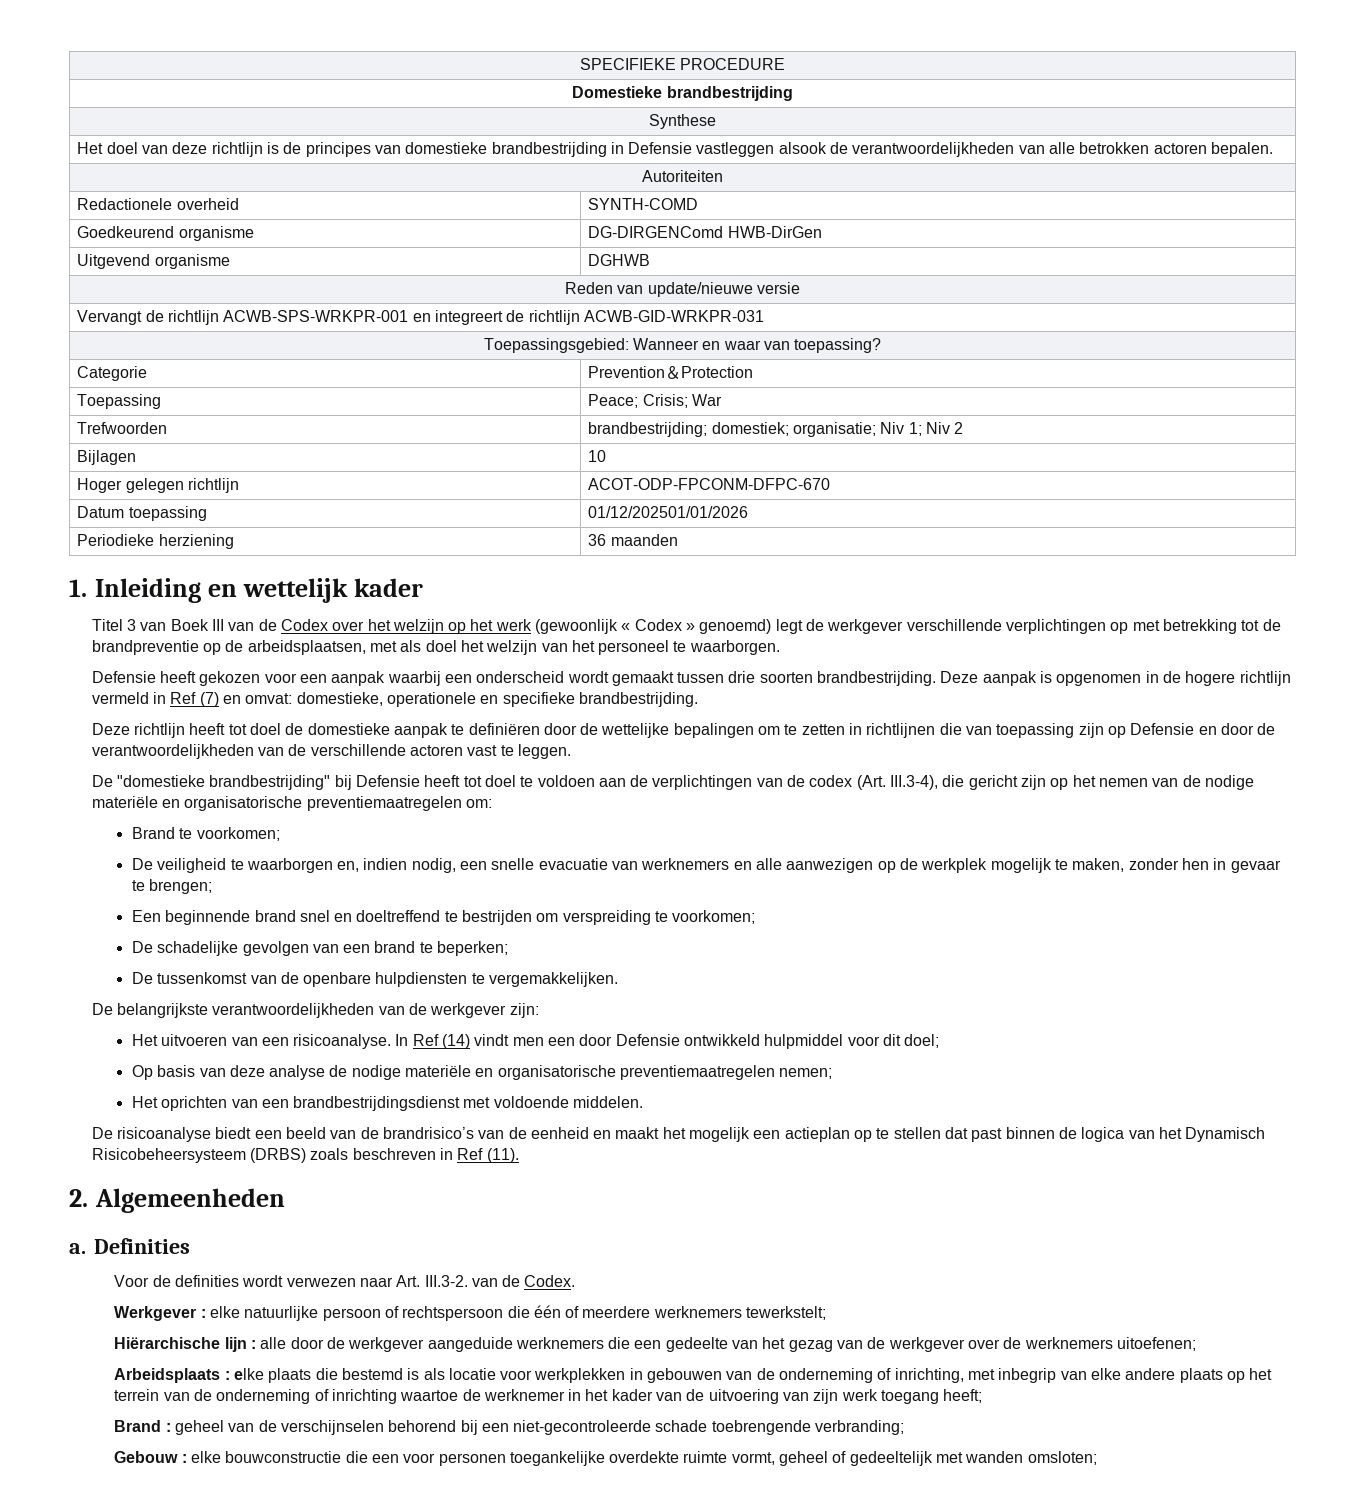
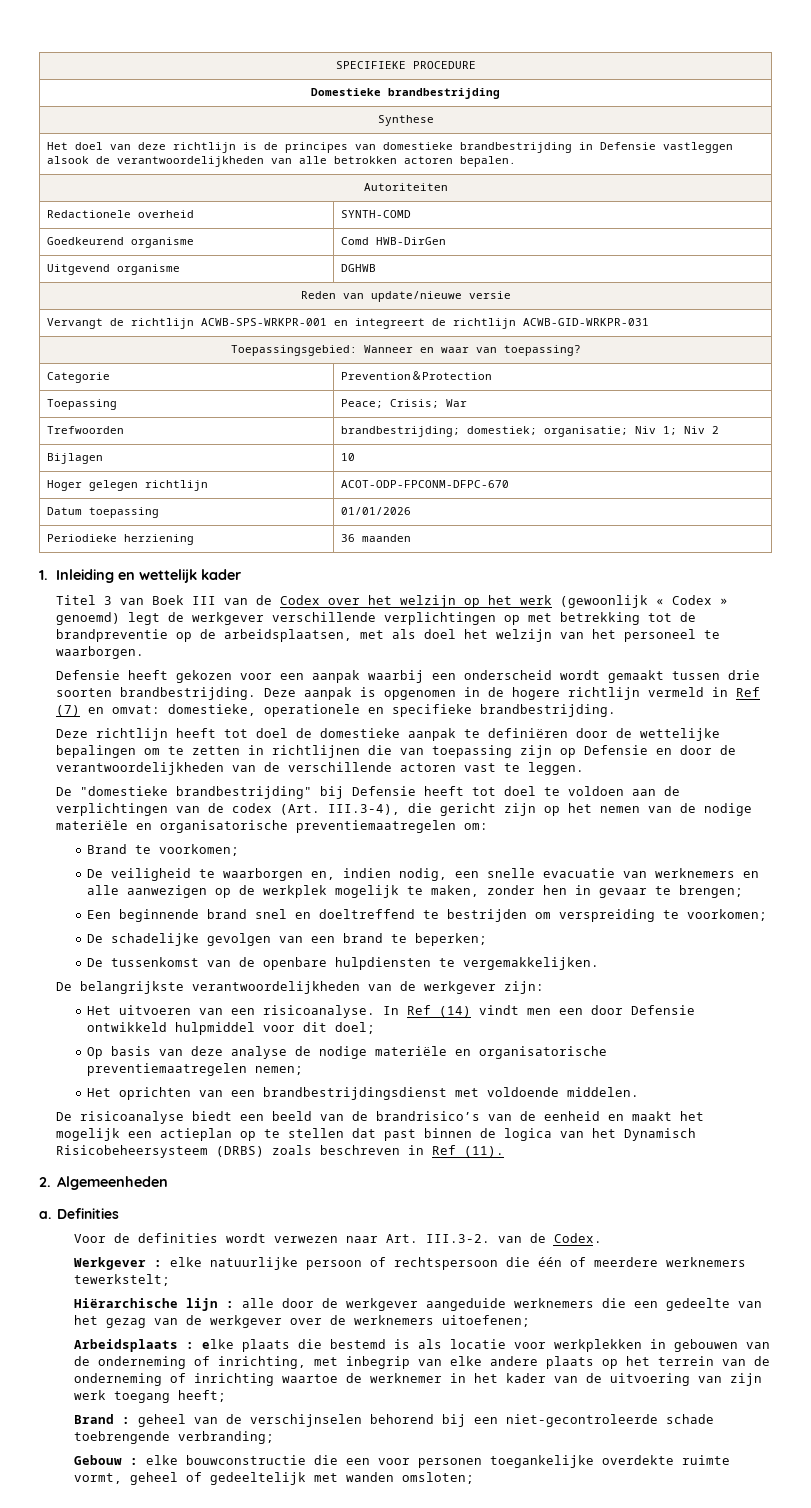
- Goedkeurend organisme | DG-DIRGENComd HWB-DirGen
+ Goedkeurend organisme | Comd HWB-DirGen
- Datum toepassing | 01/12/202501/01/2026
+ Datum toepassing | 01/01/2026

